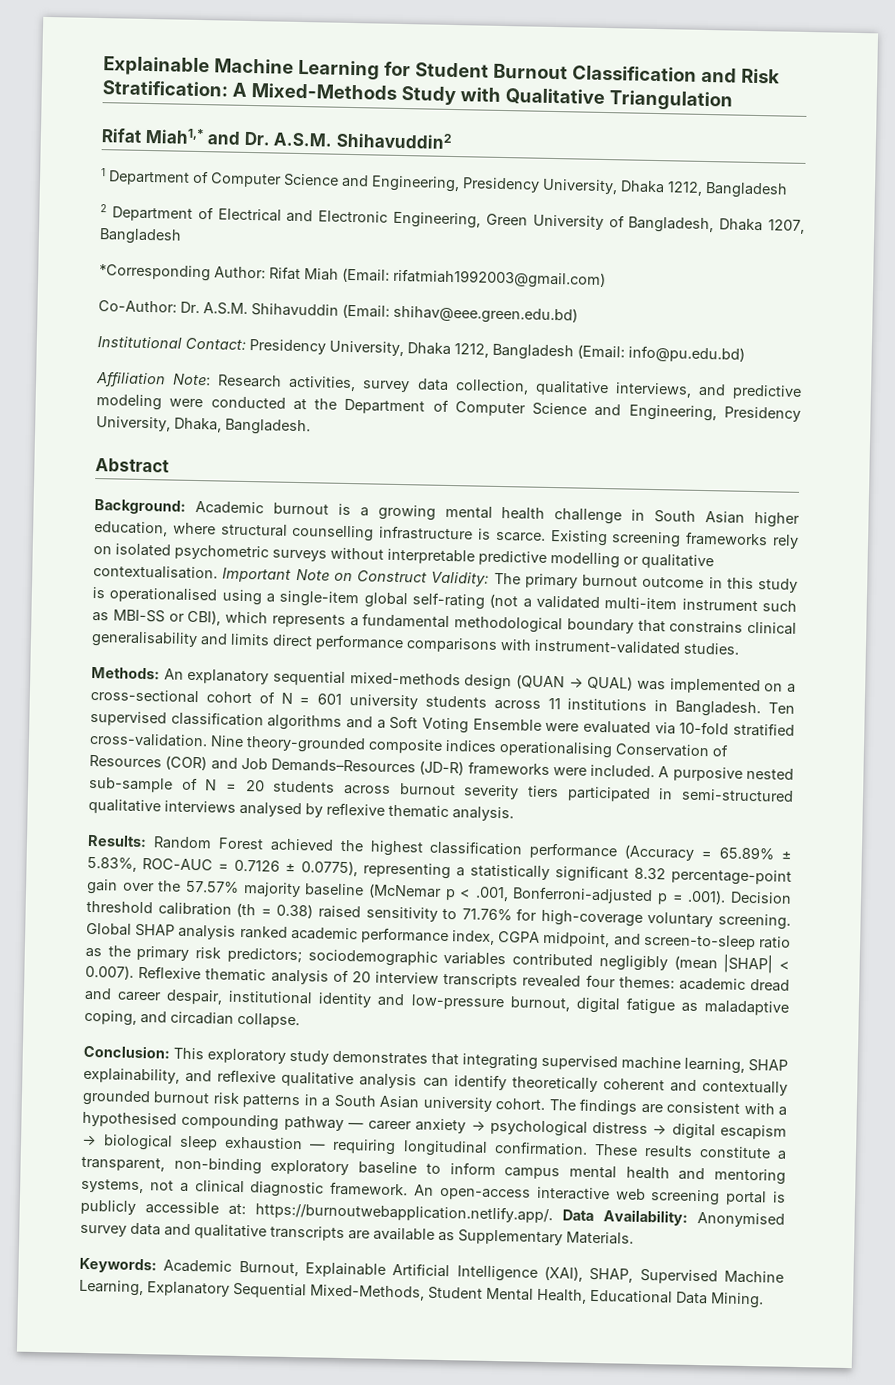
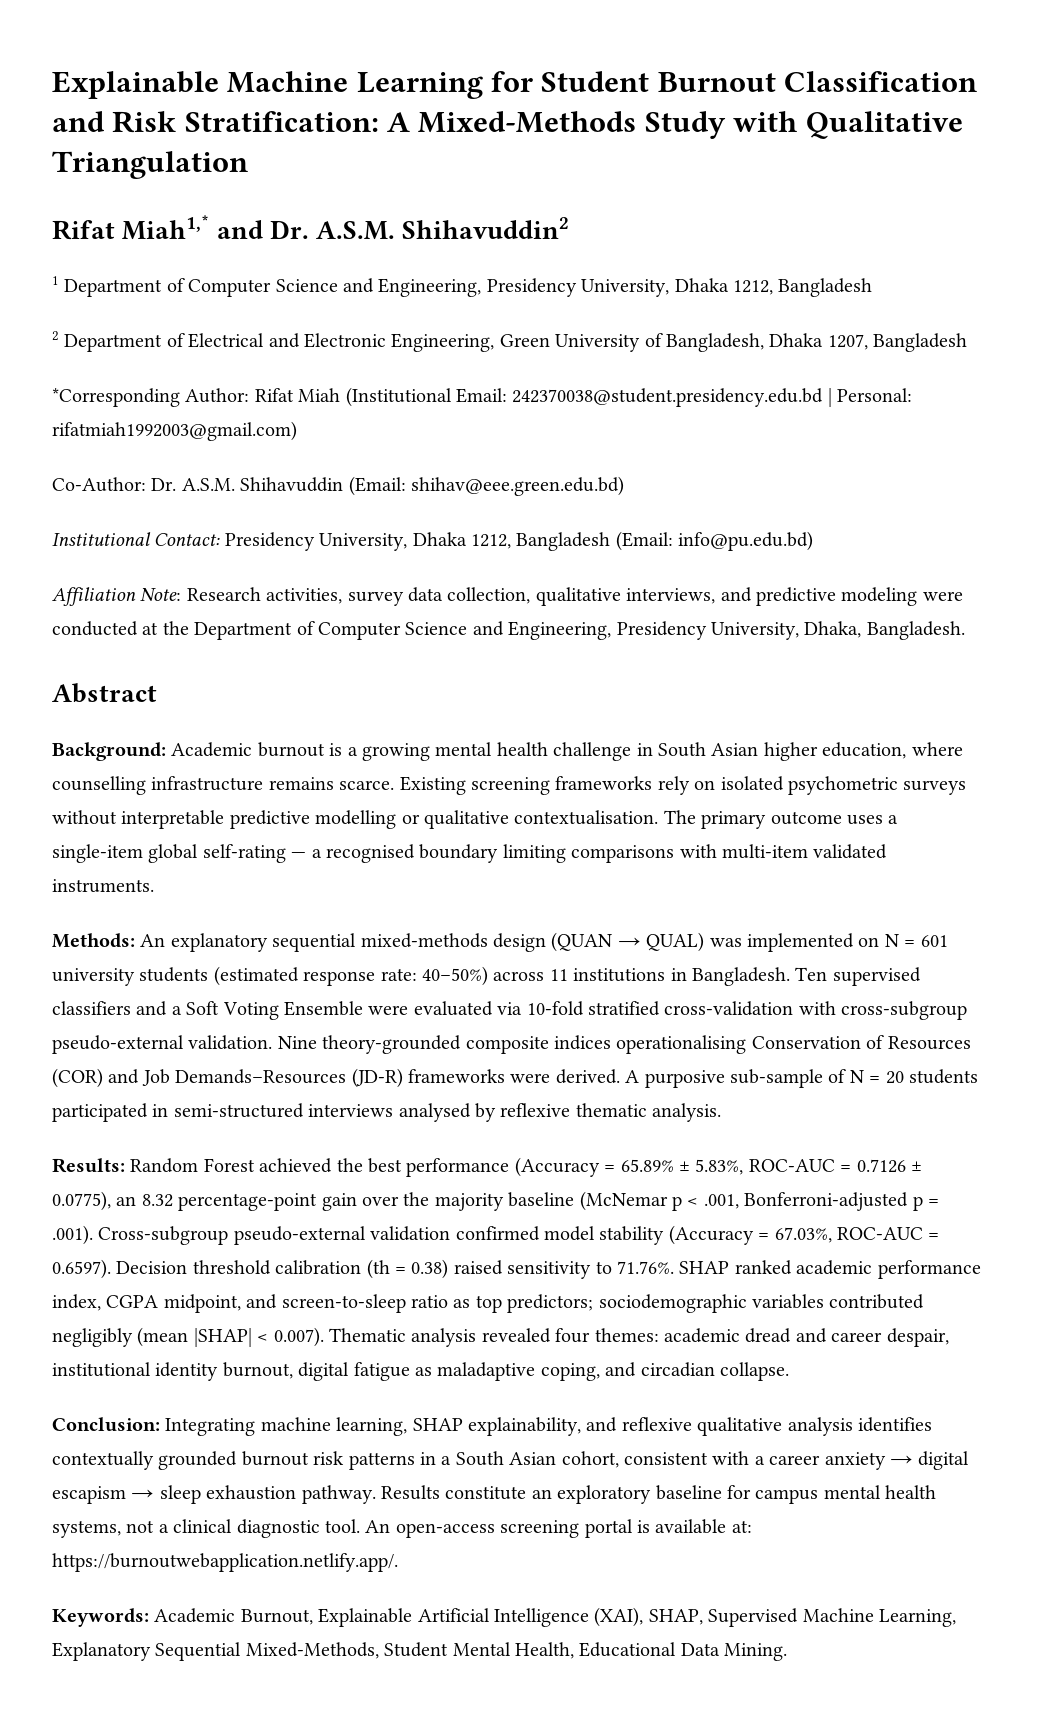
- *Corresponding Author: Rifat Miah (Email: rifatmiah1992003@gmail.com)
+ *Corresponding Author: Rifat Miah (Institutional Email: 242370038@student.presidency.edu.bd | Personal: rifatmiah1992003@gmail.com)
- Background: Academic burnout is a growing mental health challenge in South Asian higher education, where structural counselling infrastructure is scarce.
+ Background: Academic burnout is a growing mental health challenge in South Asian higher education, where counselling infrastructure remains scarce.
- Important Note on Construct Validity: The primary burnout outcome in this study is operationalised using a single-item global self-rating (not a validated multi-item instrument such as MBI-SS or CBI), which represents a fundamental methodological boundary that constrains clinical generalisability and limits direct performance comparisons with instrument-validated studies.
+ The primary outcome uses a single-item global self-rating — a recognised boundary limiting comparisons with multi-item validated instruments.
- Methods: An explanatory sequential mixed-methods design (QUAN → QUAL) was implemented on a cross-sectional cohort of N = 601 university students across 11 institutions in Bangladesh.
+ Methods: An explanatory sequential mixed-methods design (QUAN → QUAL) was implemented on N = 601 university students (estimated response rate: 40–50%) across 11 institutions in Bangladesh.
- Ten supervised classification algorithms and a Soft Voting Ensemble were evaluated via 10-fold stratified cross-validation.
+ Ten supervised classifiers and a Soft Voting Ensemble were evaluated via 10-fold stratified cross-validation with cross-subgroup pseudo-external validation.
- Nine theory-grounded composite indices operationalising Conservation of Resources (COR) and Job Demands–Resources (JD-R) frameworks were included.
+ Nine theory-grounded composite indices operationalising Conservation of Resources (COR) and Job Demands–Resources (JD-R) frameworks were derived.
- A purposive nested sub-sample of N = 20 students across burnout severity tiers participated in semi-structured qualitative interviews analysed by reflexive thematic analysis.
+ A purposive sub-sample of N = 20 students participated in semi-structured interviews analysed by reflexive thematic analysis.
- Random Forest achieved the highest classification performance (Accuracy = 65.89% ± 5.83%, ROC-AUC = 0.7126 ± 0.0775), representing a statistically significant 8.32 percentage-point gain over the 57.57% majority baseline (McNemar p < .001, Bonferroni-adjusted p = .001). Decision threshold calibration (th = 0.38) raised sensitivity to 71.76% for high-coverage voluntary screening. Global SHAP analysis ranked academic performance index, CGPA midpoint, and screen-to-sleep ratio as the primary risk predictors;
+ Random Forest achieved the best performance (Accuracy = 65.89% ± 5.83%, ROC-AUC = 0.7126 ± 0.0775), an 8.32 percentage-point gain over the majority baseline (McNemar p < .001, Bonferroni-adjusted p = .001). Cross-subgroup pseudo-external validation confirmed model stability (Accuracy = 67.03%, ROC-AUC = 0.6597). Decision threshold calibration (th = 0.38) raised sensitivity to 71.76%. SHAP ranked academic performance index, CGPA midpoint, and screen-to-sleep ratio as top predictors;
- sociodemographic variables contributed negligibly (mean |SHAP| < 0.007). Reflexive thematic analysis of 20 interview transcripts revealed four themes:
+ sociodemographic variables contributed negligibly (mean |SHAP| < 0.007). Thematic analysis revealed four themes:
- academic dread and career despair, institutional identity and low-pressure burnout, digital fatigue as maladaptive coping, and circadian collapse.
+ academic dread and career despair, institutional identity burnout, digital fatigue as maladaptive coping, and circadian collapse.
- Conclusion: This exploratory study demonstrates that integrating supervised machine learning, SHAP explainability, and reflexive qualitative analysis can identify theoretically coherent and contextually grounded burnout risk patterns in a South Asian university cohort. The findings are consistent with a hypothesised compounding pathway — career anxiety → psychological distress → digital escapism → biological sleep exhaustion — requiring longitudinal confirmation. These results constitute a transparent, non-binding exploratory baseline to inform campus mental health and mentoring systems, not a clinical diagnostic framework.
+ Conclusion: Integrating machine learning, SHAP explainability, and reflexive qualitative analysis identifies contextually grounded burnout risk patterns in a South Asian cohort, consistent with a career anxiety → digital escapism → sleep exhaustion pathway. Results constitute an exploratory baseline for campus mental health systems, not a clinical diagnostic tool.
- An open-access interactive web screening portal is publicly accessible at: https://burnoutwebapplication.netlify.app/. Data Availability: Anonymised survey data and qualitative transcripts are available as Supplementary Materials.
+ An open-access screening portal is available at: https://burnoutwebapplication.netlify.app/.

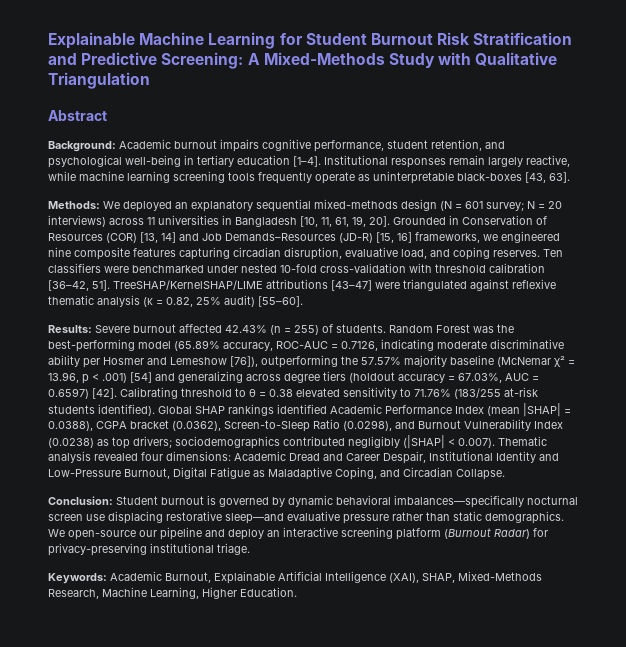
- Explainable Machine Learning for Student Burnout Classification and Risk Stratification: A Mixed-Methods Study with Qualitative Triangulation
+ Explainable Machine Learning for Student Burnout Risk Stratification and Predictive Screening: A Mixed-Methods Study with Qualitative Triangulation
- Rifat Miah1,* and Dr. A.S.M. Shihavuddin2
- 1 Department of Computer Science and Engineering, Presidency University, Dhaka 1212, Bangladesh
- 2 Department of Electrical and Electronic Engineering, Green University of Bangladesh, Dhaka 1207, Bangladesh
- *Corresponding Author: Rifat Miah (Institutional Email: 242370038@student.presidency.edu.bd | Personal: rifatmiah1992003@gmail.com)
- Co-Author: Dr. A.S.M. Shihavuddin (Email: shihav@eee.green.edu.bd)
- Institutional Contact: Presidency University, Dhaka 1212, Bangladesh (Email: info@pu.edu.bd)
- Affiliation Note: Research activities, survey data collection, qualitative interviews, and predictive modeling were conducted at the Department of Computer Science and Engineering, Presidency University, Dhaka, Bangladesh.
  Abstract
- Background: Academic burnout is a growing mental health challenge in South Asian higher education, where counselling infrastructure remains scarce. Existing screening frameworks rely on isolated psychometric surveys without interpretable predictive modelling or qualitative contextualisation. The primary outcome uses a single-item global self-rating — a recognised boundary limiting comparisons with multi-item validated instruments.
- Methods: An explanatory sequential mixed-methods design (QUAN → QUAL) was implemented on N = 601 university students (estimated response rate: 40–50%) across 11 institutions in Bangladesh. Ten supervised classifiers and a Soft Voting Ensemble were evaluated via 10-fold stratified cross-validation with cross-subgroup pseudo-external validation. Nine theory-grounded composite indices operationalising Conservation of Resources (COR) and Job Demands–Resources (JD-R) frameworks were derived. A purposive sub-sample of N = 20 students participated in semi-structured interviews analysed by reflexive thematic analysis.
- Results: Random Forest achieved the best performance (Accuracy = 65.89% ± 5.83%, ROC-AUC = 0.7126 ± 0.0775), an 8.32 percentage-point gain over the majority baseline (McNemar p < .001, Bonferroni-adjusted p = .001). Cross-subgroup pseudo-external validation confirmed model stability (Accuracy = 67.03%, ROC-AUC = 0.6597). Decision threshold calibration (th = 0.38) raised sensitivity to 71.76%. SHAP ranked academic performance index, CGPA midpoint, and screen-to-sleep ratio as top predictors; sociodemographic variables contributed negligibly (mean |SHAP| < 0.007). Thematic analysis revealed four themes: academic dread and career despair, institutional identity burnout, digital fatigue as maladaptive coping, and circadian collapse.
- Conclusion: Integrating machine learning, SHAP explainability, and reflexive qualitative analysis identifies contextually grounded burnout risk patterns in a South Asian cohort, consistent with a career anxiety → digital escapism → sleep exhaustion pathway. Results constitute an exploratory baseline for campus mental health systems, not a clinical diagnostic tool. An open-access screening portal is available at: https://burnoutwebapplication.netlify.app/.
+ Background: Academic burnout impairs cognitive performance, student retention, and psychological well-being in tertiary education [1–4]. Institutional responses remain largely reactive, while machine learning screening tools frequently operate as uninterpretable black-boxes [43, 63].
+ Methods: We deployed an explanatory sequential mixed-methods design (N = 601 survey; N = 20 interviews) across 11 universities in Bangladesh [10, 11, 61, 19, 20]. Grounded in Conservation of Resources (COR) [13, 14] and Job Demands–Resources (JD-R) [15, 16] frameworks, we engineered nine composite features capturing circadian disruption, evaluative load, and coping reserves. Ten classifiers were benchmarked under nested 10-fold cross-validation with threshold calibration [36–42, 51]. TreeSHAP/KernelSHAP/LIME attributions [43–47] were triangulated against reflexive thematic analysis (κ = 0.82, 25% audit) [55–60].
+ Results: Severe burnout affected 42.43% (n = 255) of students. Random Forest was the best-performing model (65.89% accuracy, ROC-AUC = 0.7126, indicating moderate discriminative ability per Hosmer and Lemeshow [76]), outperforming the 57.57% majority baseline (McNemar χ² = 13.96, p < .001) [54] and generalizing across degree tiers (holdout accuracy = 67.03%, AUC = 0.6597) [42]. Calibrating threshold to θ = 0.38 elevated sensitivity to 71.76% (183/255 at-risk students identified). Global SHAP rankings identified Academic Performance Index (mean |SHAP| = 0.0388), CGPA bracket (0.0362), Screen-to-Sleep Ratio (0.0298), and Burnout Vulnerability Index (0.0238) as top drivers; sociodemographics contributed negligibly (|SHAP| < 0.007). Thematic analysis revealed four dimensions: Academic Dread and Career Despair, Institutional Identity and Low-Pressure Burnout, Digital Fatigue as Maladaptive Coping, and Circadian Collapse.
+ Conclusion: Student burnout is governed by dynamic behavioral imbalances—specifically nocturnal screen use displacing restorative sleep—and evaluative pressure rather than static demographics. We open-source our pipeline and deploy an interactive screening platform (Burnout Radar) for privacy-preserving institutional triage.
- Keywords: Academic Burnout, Explainable Artificial Intelligence (XAI), SHAP, Supervised Machine Learning, Explanatory Sequential Mixed-Methods, Student Mental Health, Educational Data Mining.
+ Keywords: Academic Burnout, Explainable Artificial Intelligence (XAI), SHAP, Mixed-Methods Research, Machine Learning, Higher Education.

